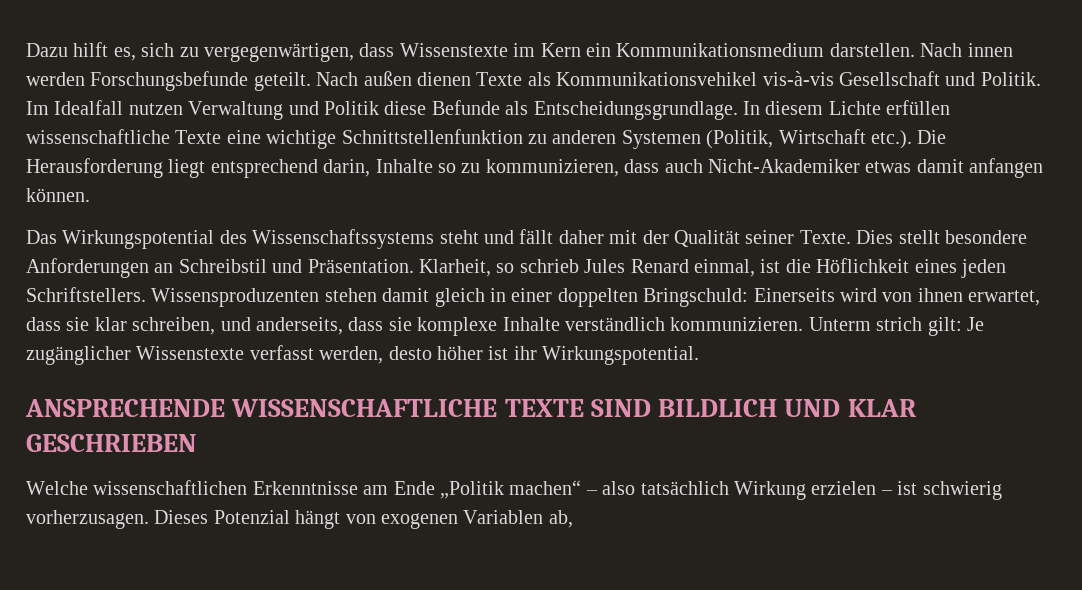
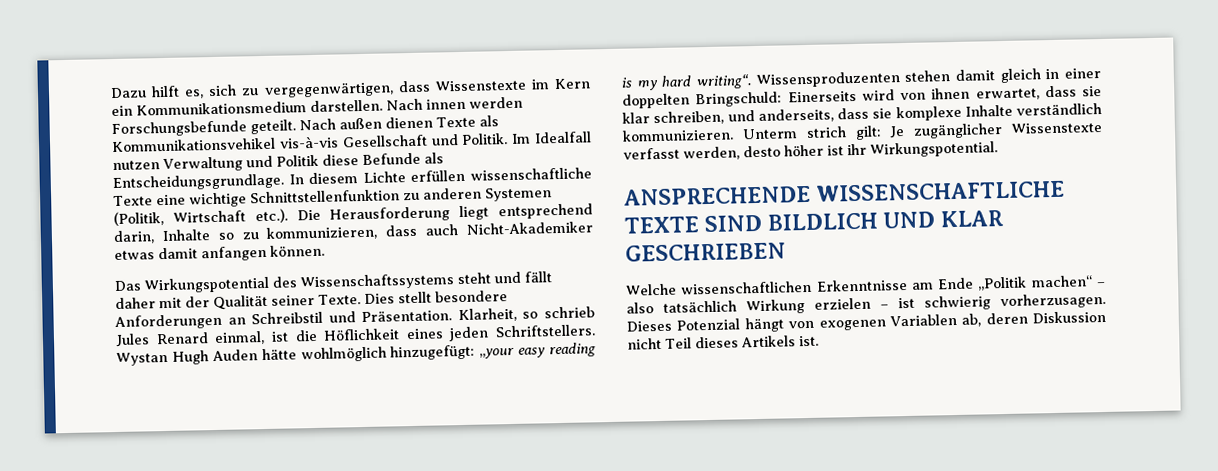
+ Wystan Hugh Auden hätte wohlmöglich hinzugefügt: „your easy reading is my hard writing“.
- Dieses Potenzial hängt von exogenen Variablen ab,
+ Dieses Potenzial hängt von exogenen Variablen ab, deren Diskussion nicht Teil dieses Artikels ist.

